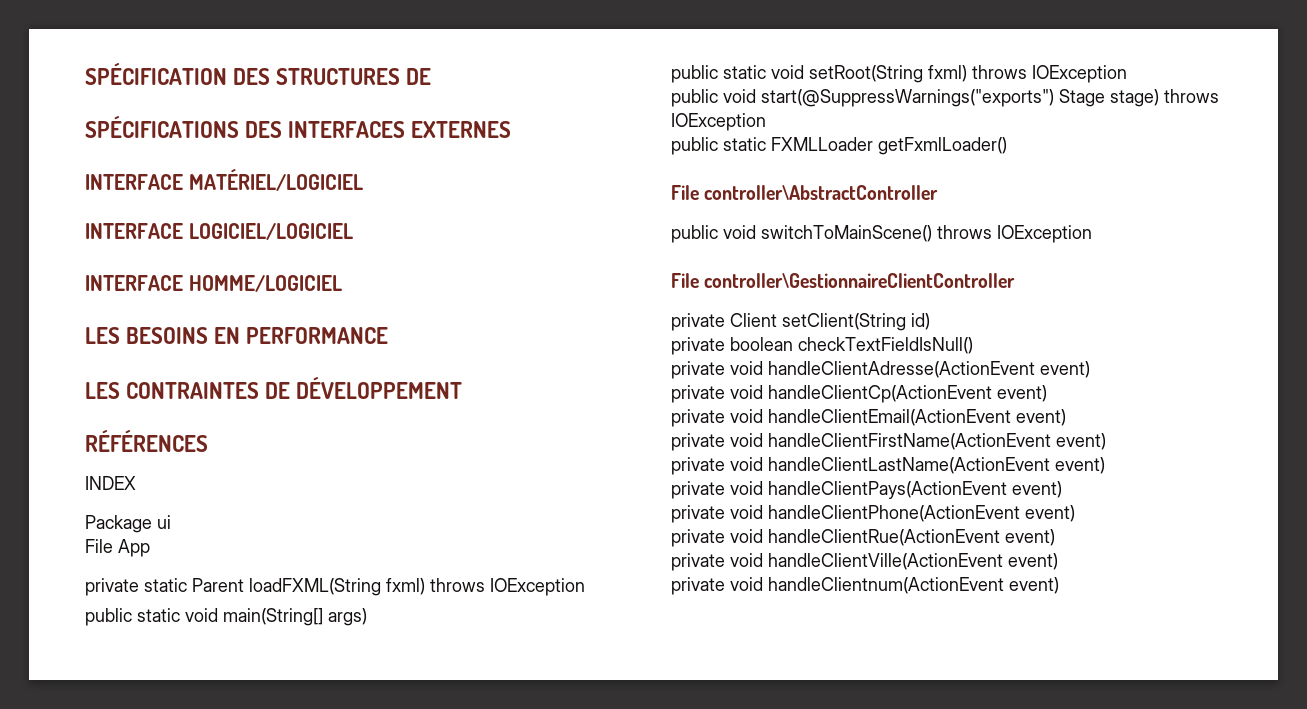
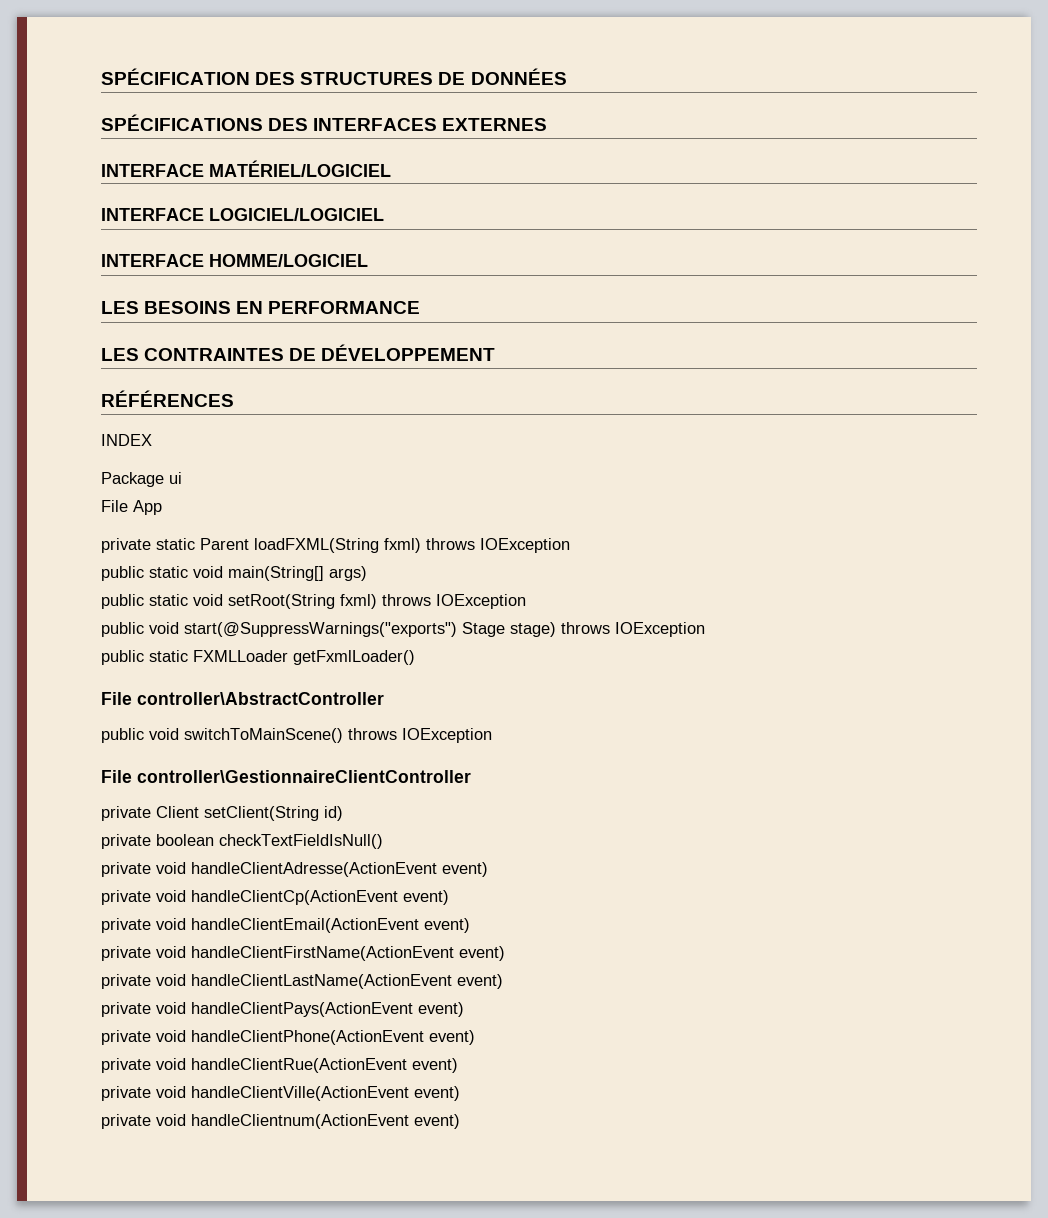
- SPÉCIFICATION DES STRUCTURES DE
+ SPÉCIFICATION DES STRUCTURES DE DONNÉES

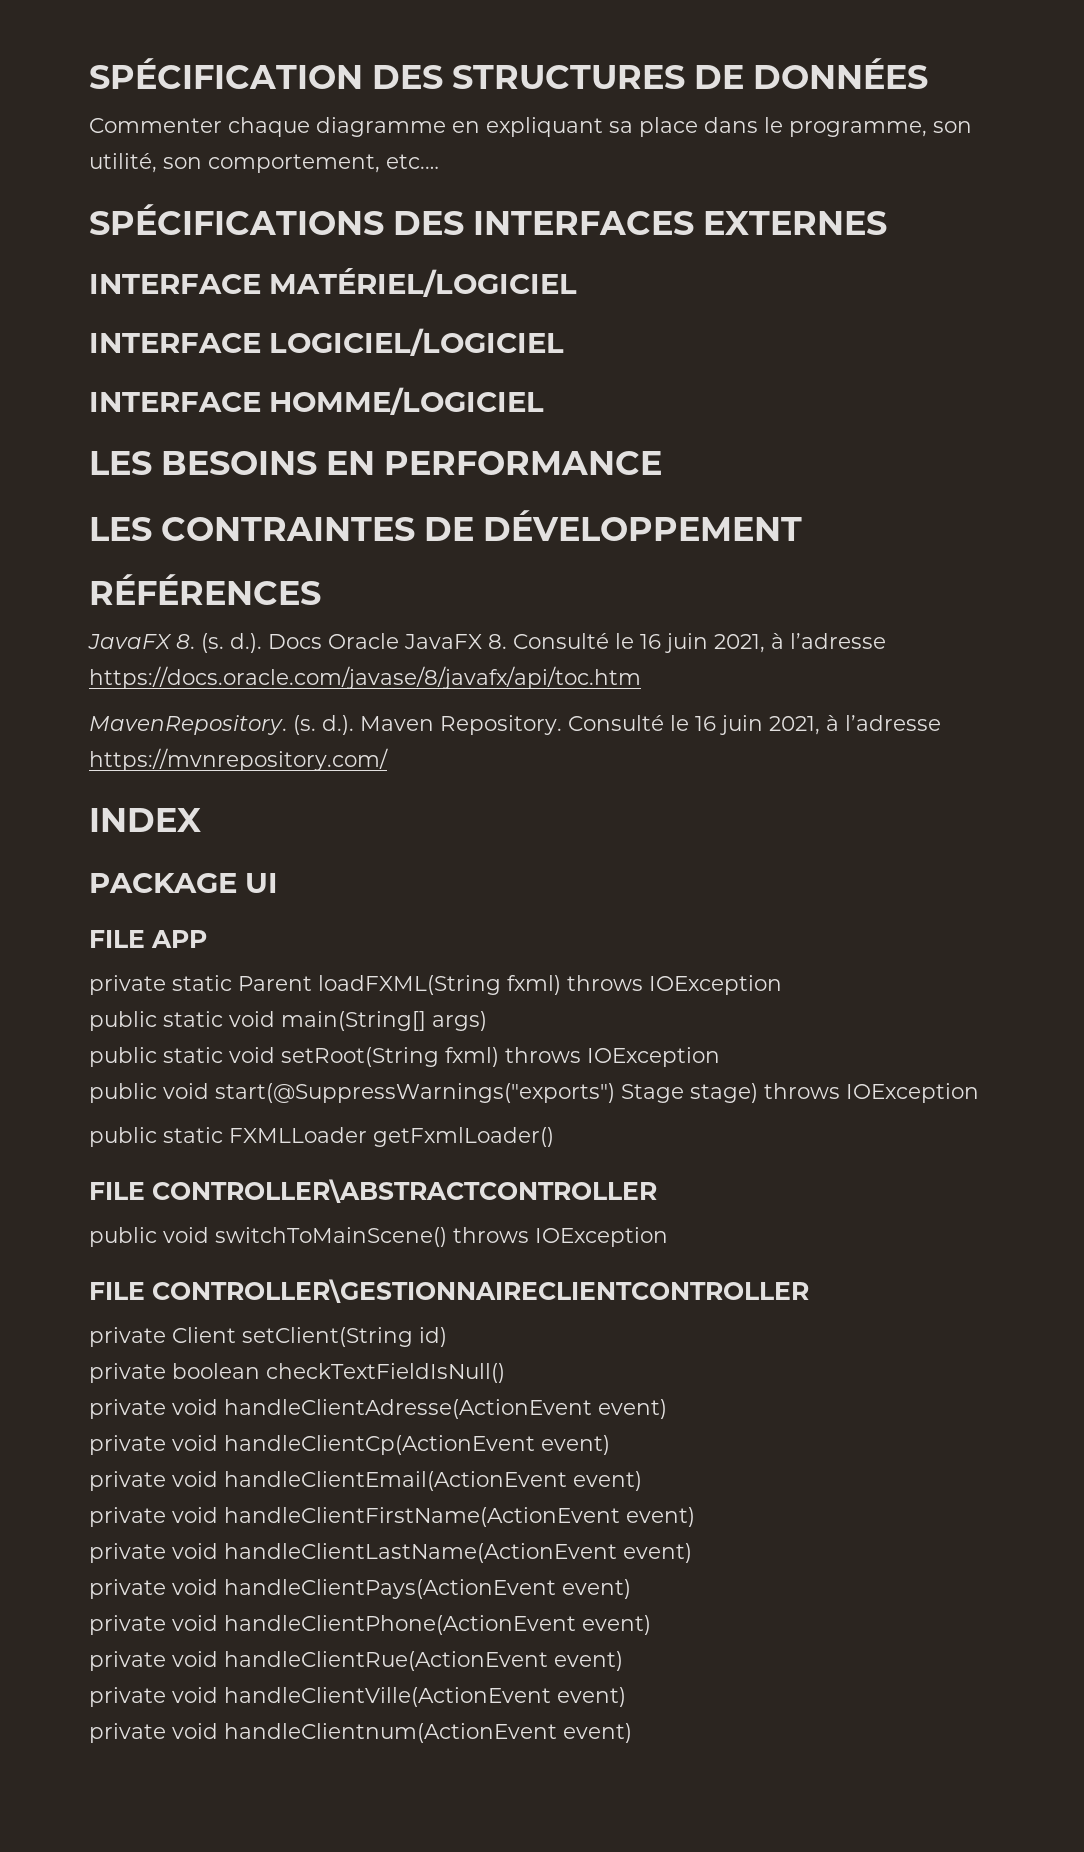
+ Commenter chaque diagramme en expliquant sa place dans le programme, son utilité, son comportement, etc.…
+ JavaFX 8. (s. d.). Docs Oracle JavaFX 8. Consulté le 16 juin 2021, à l’adresse https://docs.oracle.com/javase/8/javafx/api/toc.htm
+ MavenRepository. (s. d.). Maven Repository. Consulté le 16 juin 2021, à l’adresse https://mvnrepository.com/
  INDEX
- Package ui
- File App
+ PACKAGE UI
+ FILE APP
- File controller\AbstractController
+ FILE CONTROLLER\ABSTRACTCONTROLLER
- File controller\GestionnaireClientController
+ FILE CONTROLLER\GESTIONNAIRECLIENTCONTROLLER

